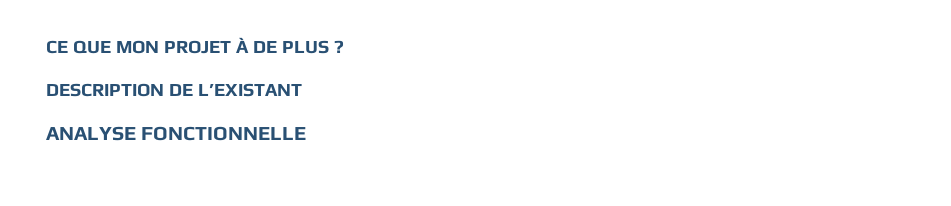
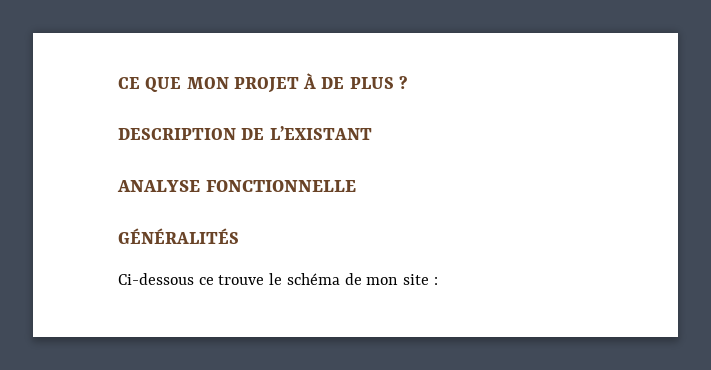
+ GÉNÉRALITÉS
+ Ci-dessous ce trouve le schéma de mon site :

